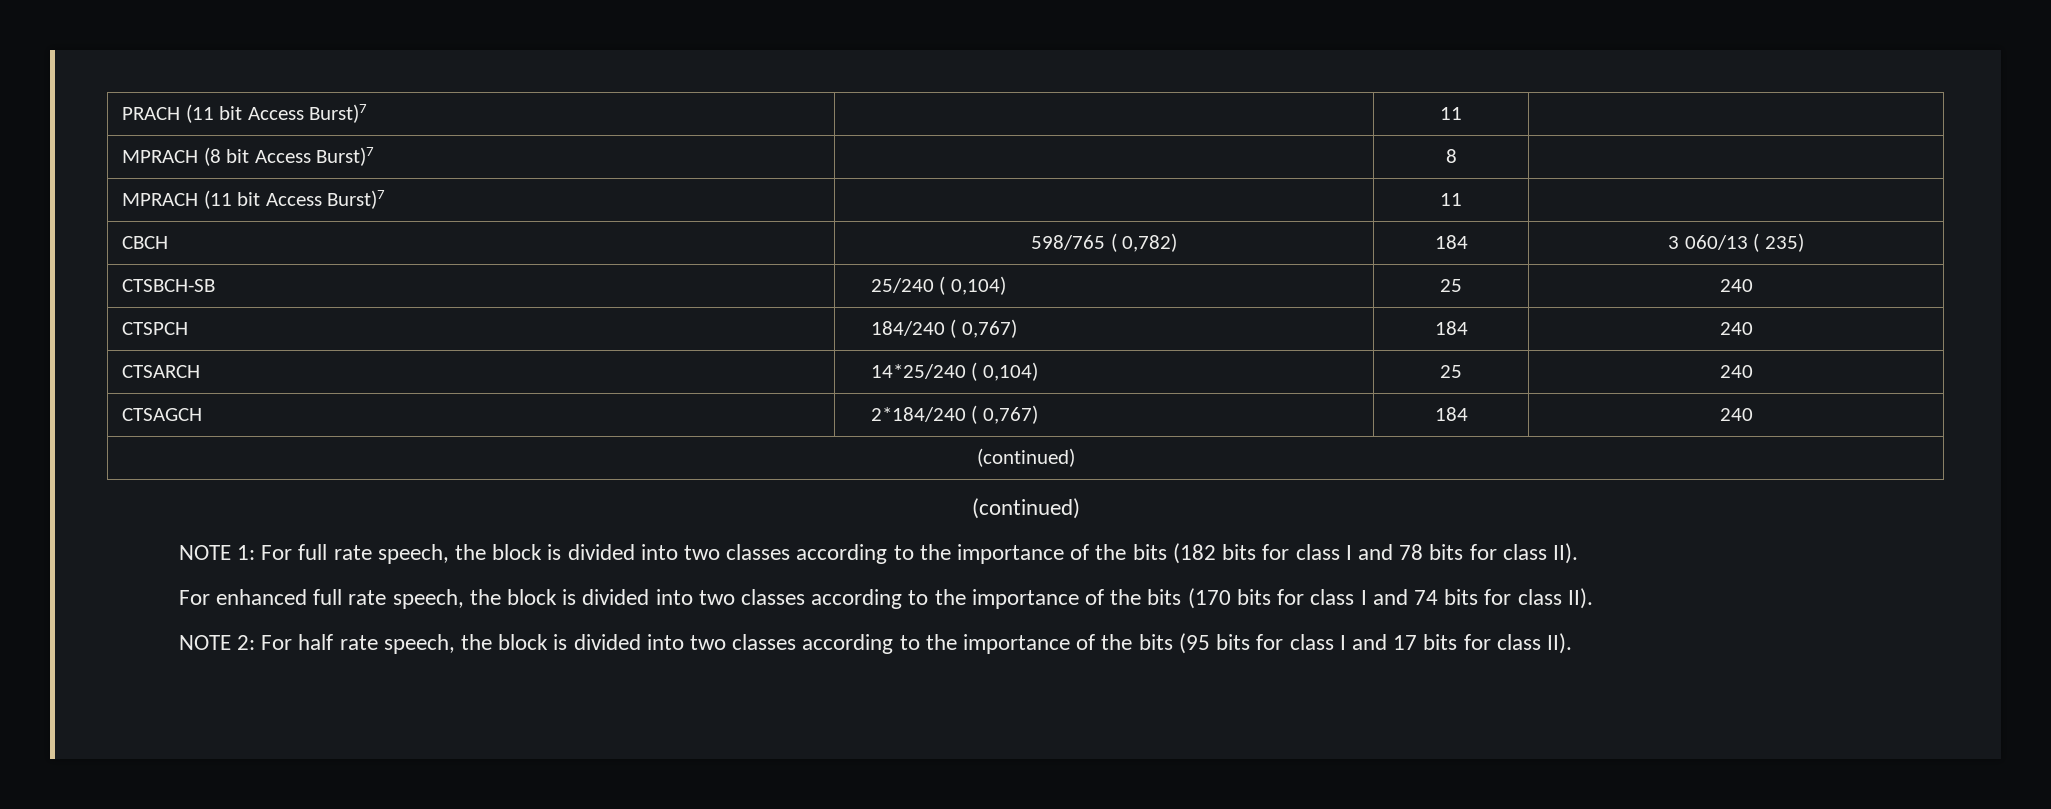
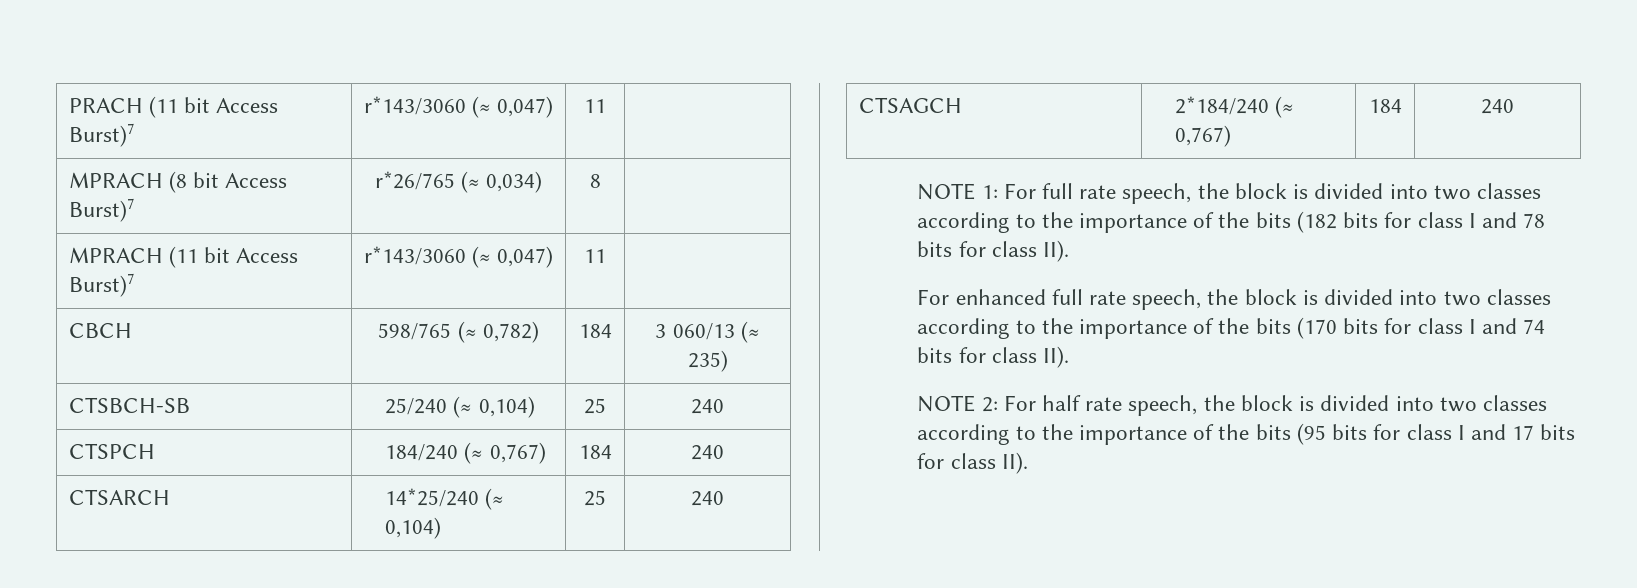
- PRACH (11 bit Access Burst)7 | | 11 |
+ PRACH (11 bit Access Burst)7 | r*143/3060 (≈ 0,047) | 11 |
- MPRACH (8 bit Access Burst)7 | | 8 |
+ MPRACH (8 bit Access Burst)7 | r*26/765 (≈ 0,034) | 8 |
- MPRACH (11 bit Access Burst)7 | | 11 |
+ MPRACH (11 bit Access Burst)7 | r*143/3060 (≈ 0,047) | 11 |
- CBCH | 598/765 ( 0,782) | 184 | 3 060/13 ( 235)
+ CBCH | 598/765 (≈ 0,782) | 184 | 3 060/13 (≈ 235)
- CTSBCH-SB | 25/240 ( 0,104) | 25 | 240
+ CTSBCH-SB | 25/240 (≈ 0,104) | 25 | 240
- CTSPCH | 184/240 ( 0,767) | 184 | 240
+ CTSPCH | 184/240 (≈ 0,767) | 184 | 240
- CTSARCH | 14*25/240 ( 0,104) | 25 | 240
+ CTSARCH | 14*25/240 (≈ 0,104) | 25 | 240
- CTSAGCH | 2*184/240 ( 0,767) | 184 | 240
- (continued)
- (continued)
+ CTSAGCH | 2*184/240 (≈ 0,767) | 184 | 240

